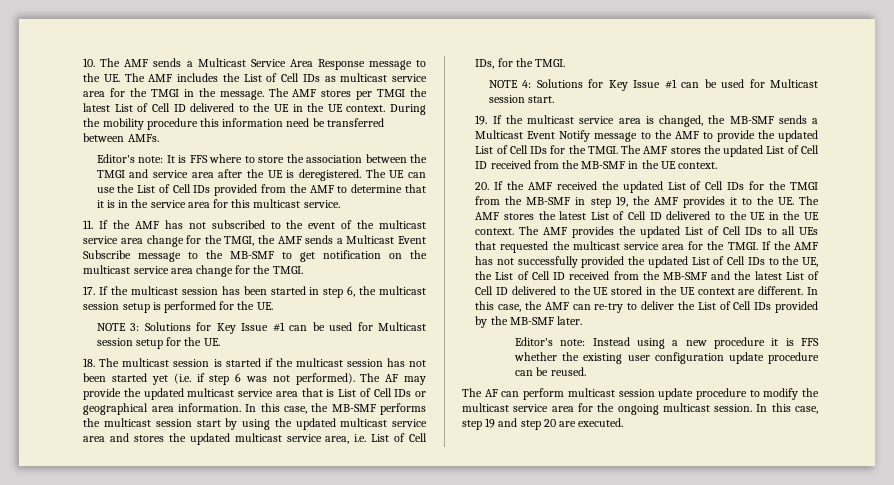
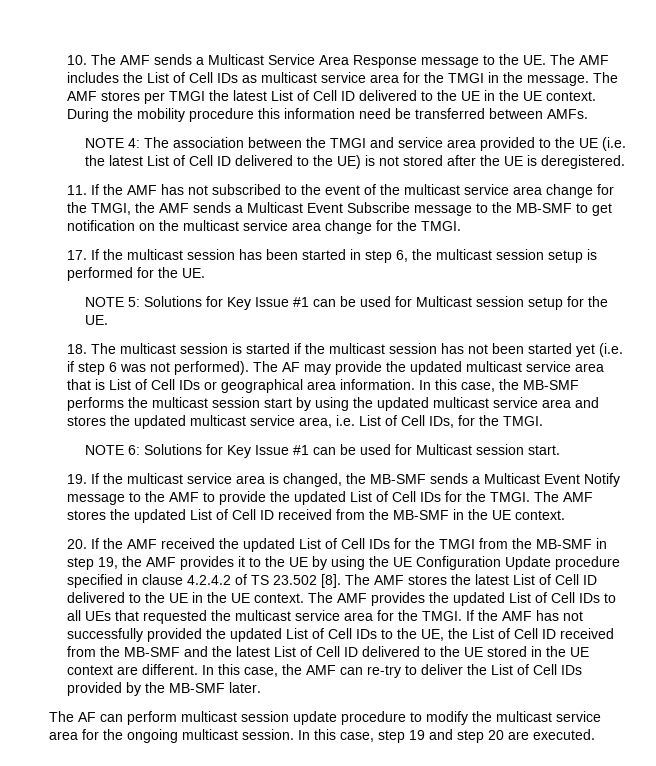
- Editor's note: It is FFS where to store the association between the TMGI and service area after the UE is deregistered. The UE can use the List of Cell IDs provided from the AMF to determine that it is in the service area for this multicast service.
+ NOTE 4: The association between the TMGI and service area provided to the UE (i.e. the latest List of Cell ID delivered to the UE) is not stored after the UE is deregistered.
- NOTE 3: Solutions for Key Issue #1 can be used for Multicast session setup for the UE.
+ NOTE 5: Solutions for Key Issue #1 can be used for Multicast session setup for the UE.
- NOTE 4: Solutions for Key Issue #1 can be used for Multicast session start.
+ NOTE 6: Solutions for Key Issue #1 can be used for Multicast session start.
- 20. If the AMF received the updated List of Cell IDs for the TMGI from the MB-SMF in step 19, the AMF provides it to the UE. The AMF stores the latest List of Cell ID delivered to the UE in the UE context.
+ 20. If the AMF received the updated List of Cell IDs for the TMGI from the MB-SMF in step 19, the AMF provides it to the UE by using the UE Configuration Update procedure specified in clause 4.2.4.2 of TS 23.502 [8]. The AMF stores the latest List of Cell ID delivered to the UE in the UE context.
- Editor's note: Instead using a new procedure it is FFS whether the existing user configuration update procedure can be reused.

